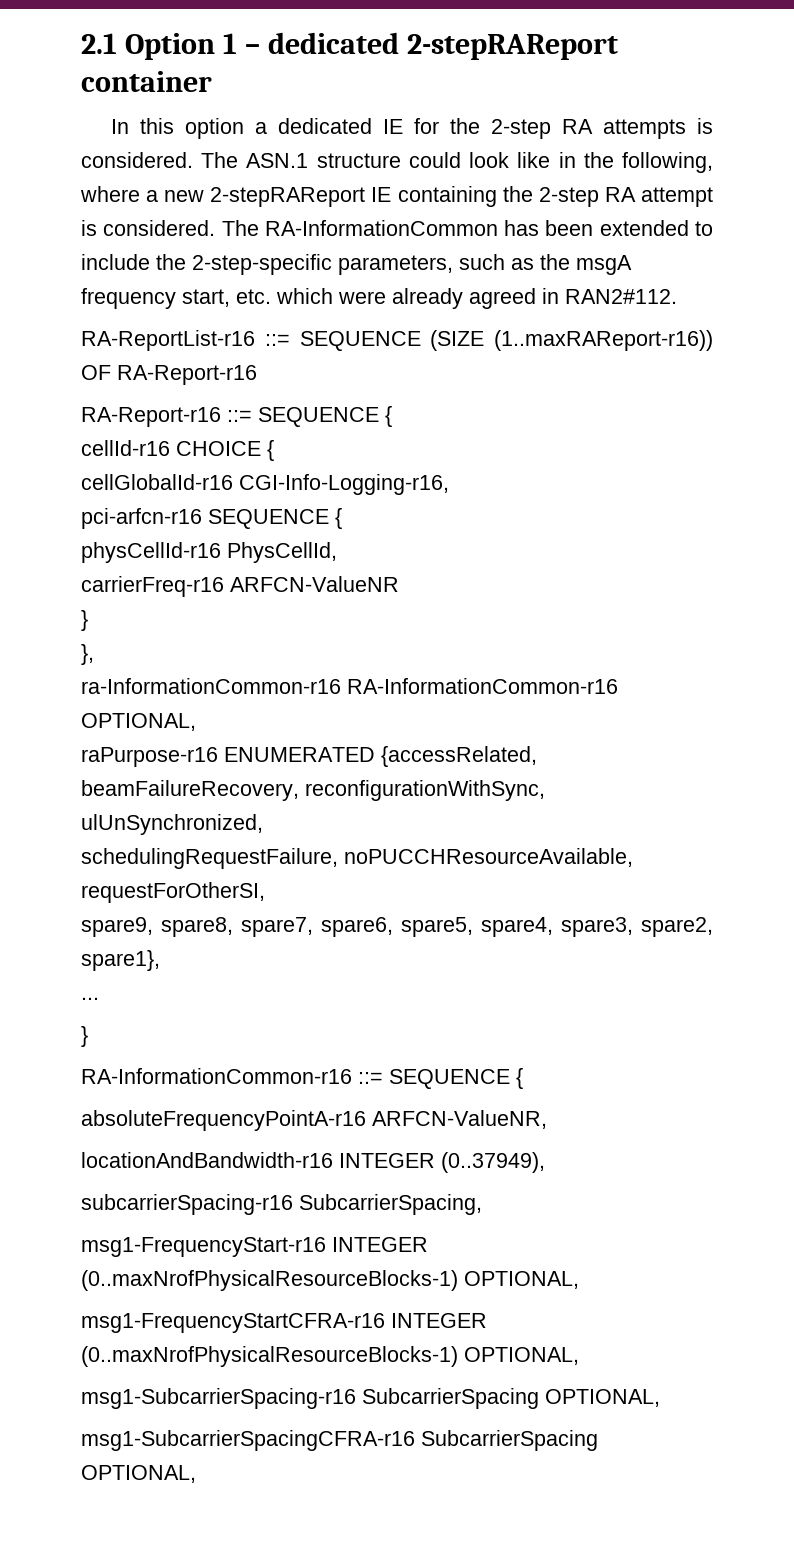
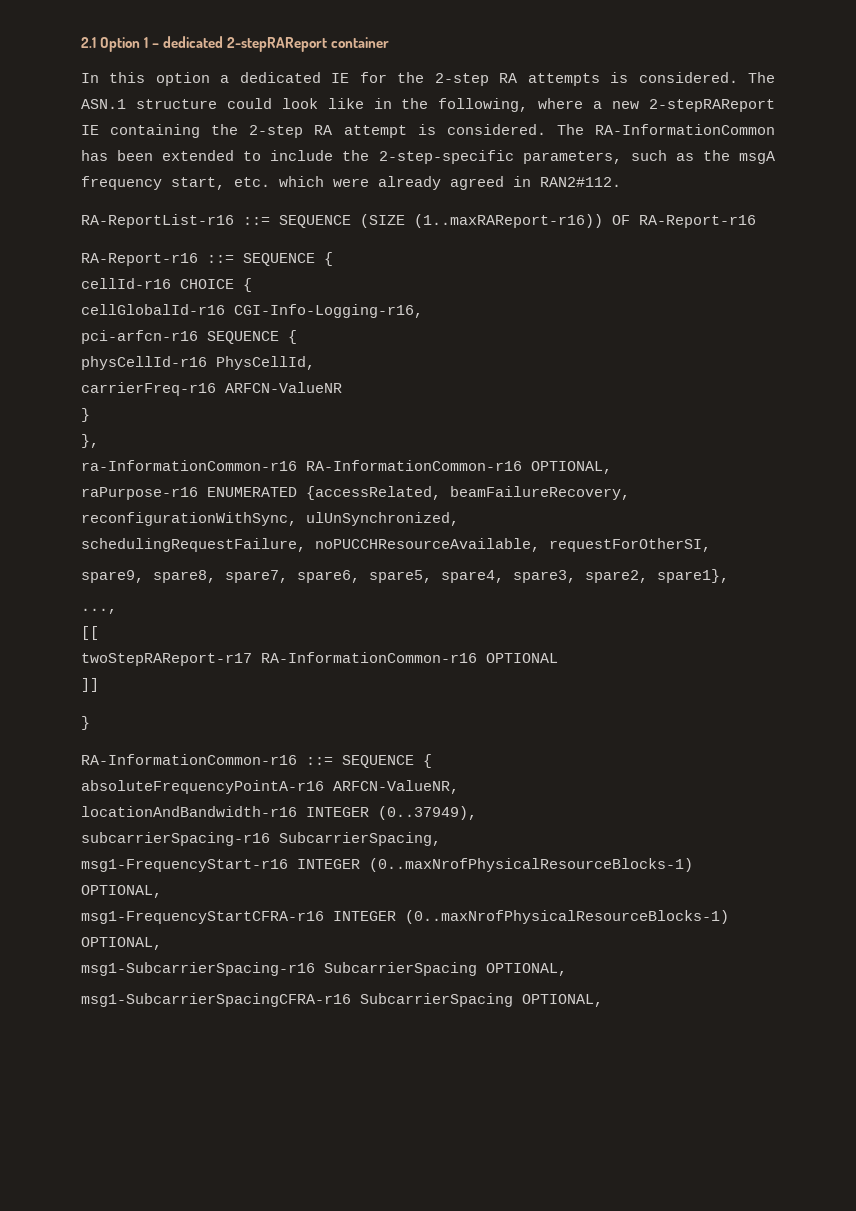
- ...
+ ...,
+ [[
+ twoStepRAReport-r17 RA-InformationCommon-r16 OPTIONAL
+ ]]

